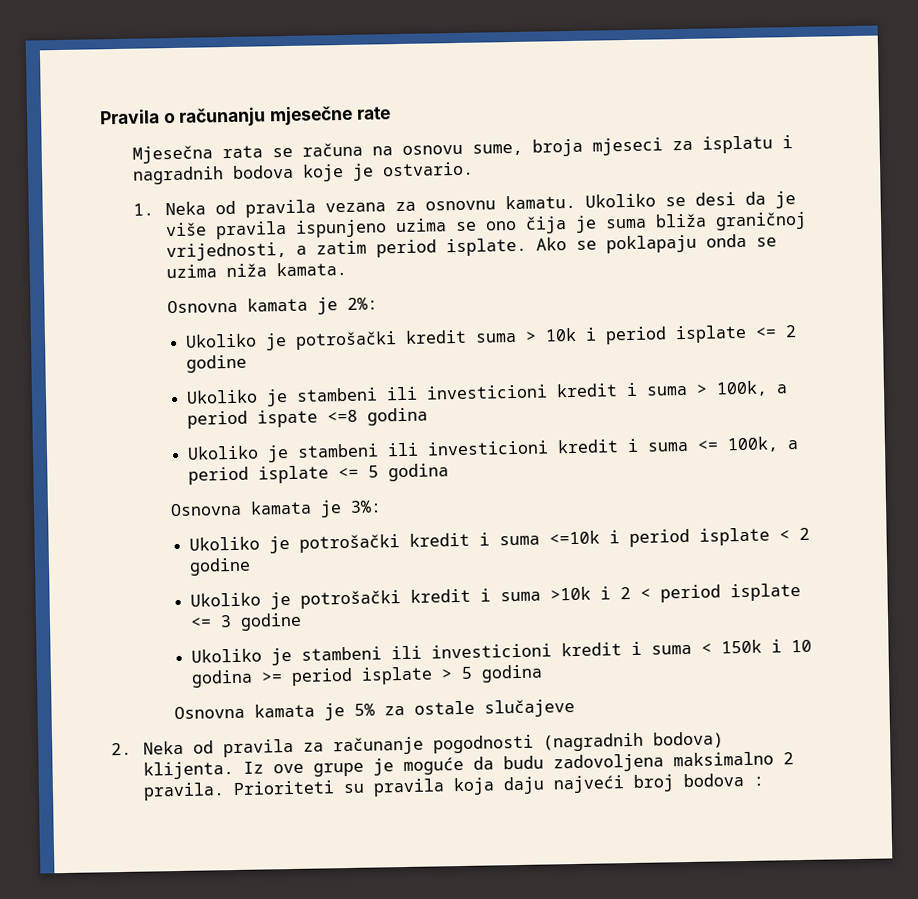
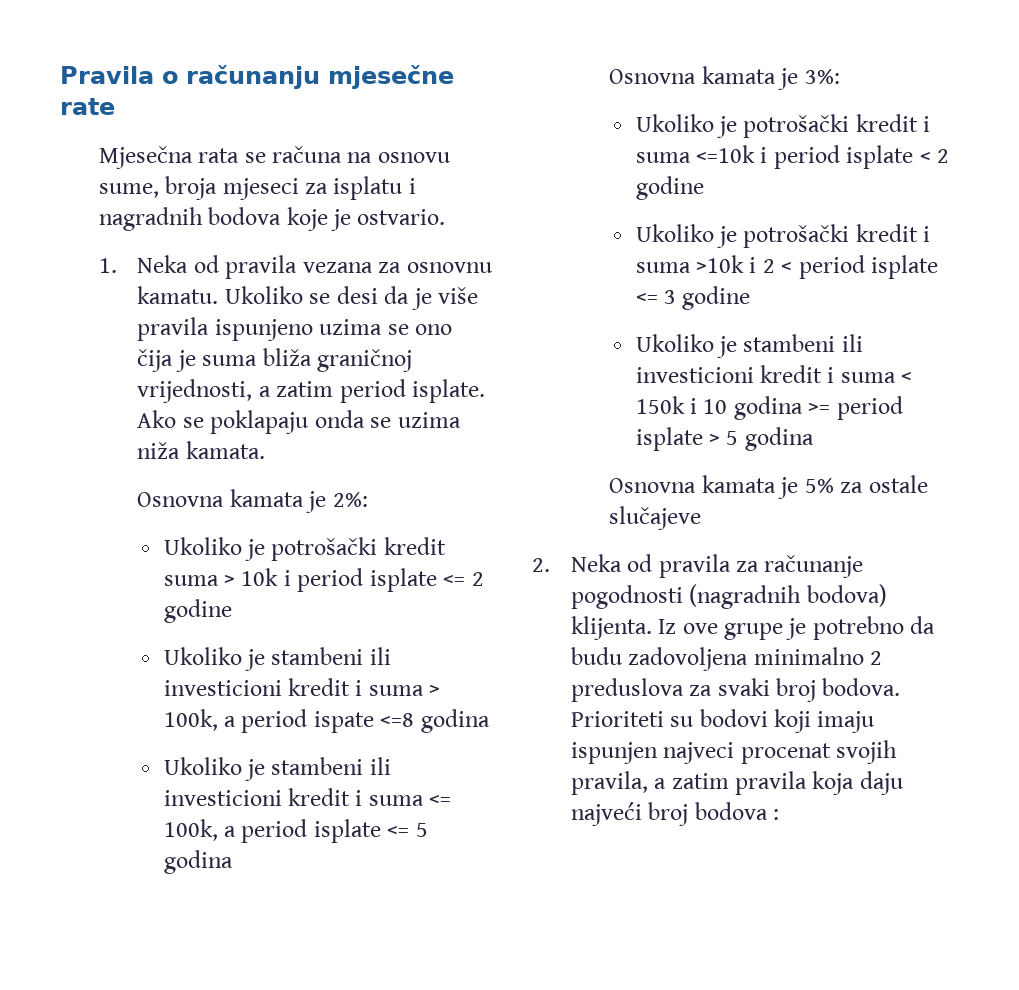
- Iz ove grupe je moguće da budu zadovoljena maksimalno 2 pravila. Prioriteti su pravila koja daju najveći broj bodova :
+ Iz ove grupe je potrebno da budu zadovoljena minimalno 2 preduslova za svaki broj bodova. Prioriteti su bodovi koji imaju ispunjen najveci procenat svojih pravila, a zatim pravila koja daju najveći broj bodova :

